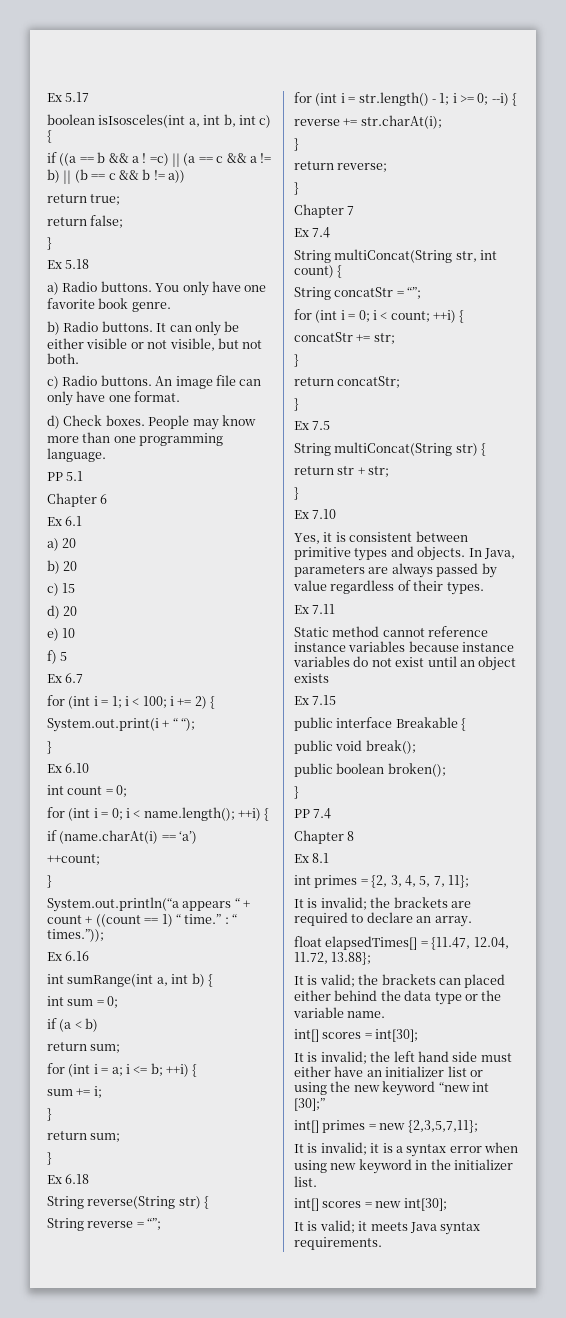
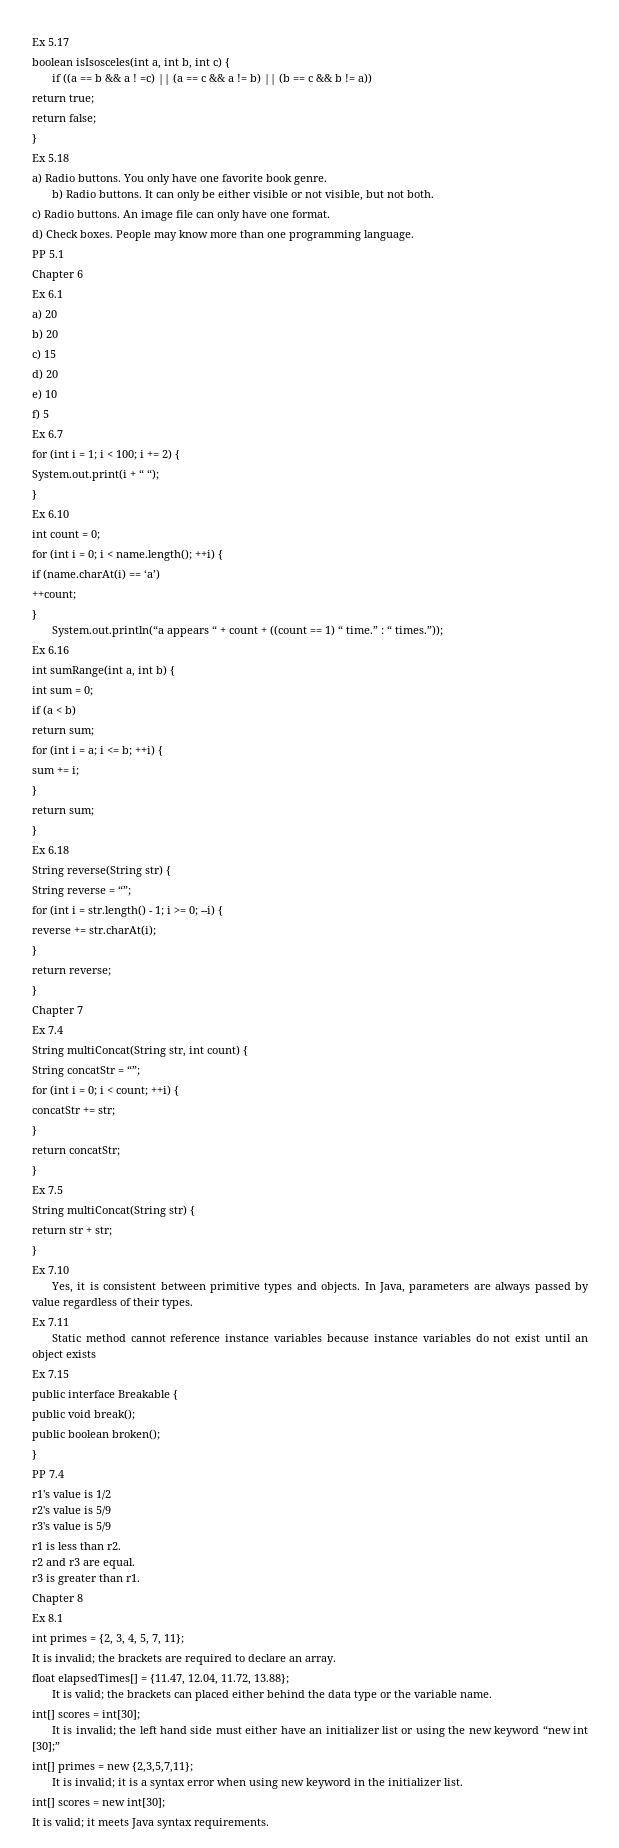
+ r1's value is 1/2
+ r2's value is 5/9
+ r3's value is 5/9
+ r1 is less than r2.
+ r2 and r3 are equal.
+ r3 is greater than r1.

